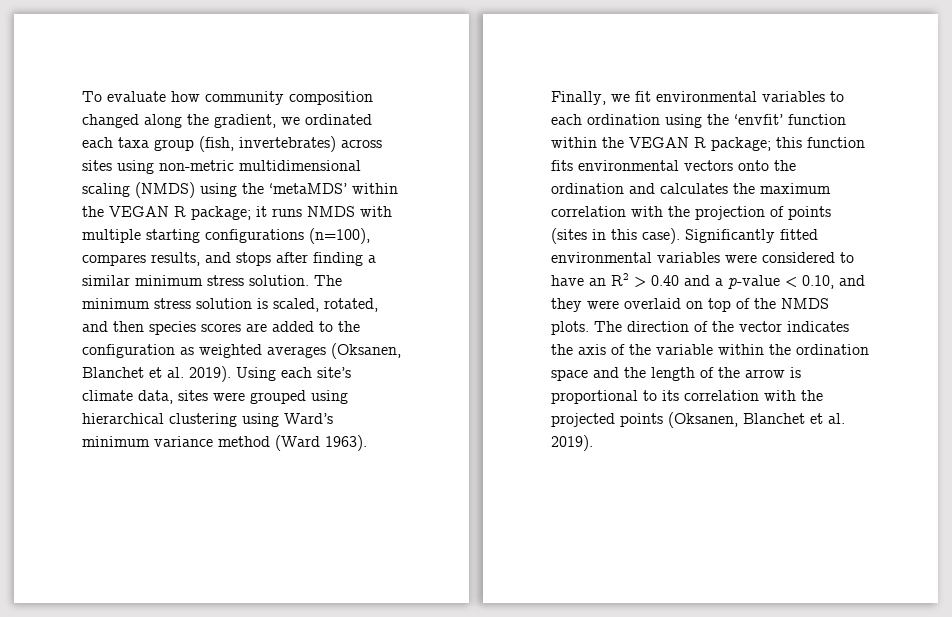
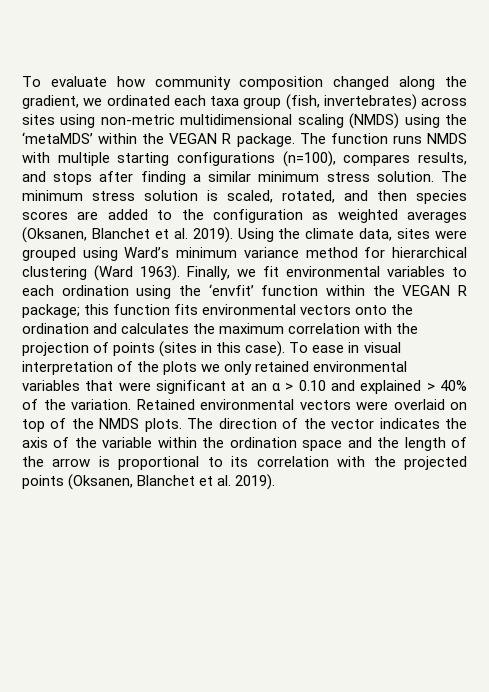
- To evaluate how community composition changed along the gradient, we ordinated each taxa group (fish, invertebrates) across sites using non-metric multidimensional scaling (NMDS) using the ‘metaMDS’ within the VEGAN R package; it runs NMDS with multiple starting configurations (n=100), compares results, and stops after finding a similar minimum stress solution.
+ To evaluate how community composition changed along the gradient, we ordinated each taxa group (fish, invertebrates) across sites using non-metric multidimensional scaling (NMDS) using the ‘metaMDS’ within the VEGAN R package. The function runs NMDS with multiple starting configurations (n=100), compares results, and stops after finding a similar minimum stress solution.
- Using each site’s climate data, sites were grouped using hierarchical clustering using Ward’s minimum variance method (Ward 1963).
+ Using the climate data, sites were grouped using Ward’s minimum variance method for hierarchical clustering (Ward 1963).
- Significantly fitted environmental variables were considered to have an R2 > 0.40 and a p-value < 0.10, and they were overlaid on top of the NMDS plots.
+ To ease in visual interpretation of the plots we only retained environmental variables that were significant at an α > 0.10 and explained > 40% of the variation. Retained environmental vectors were overlaid on top of the NMDS plots.

